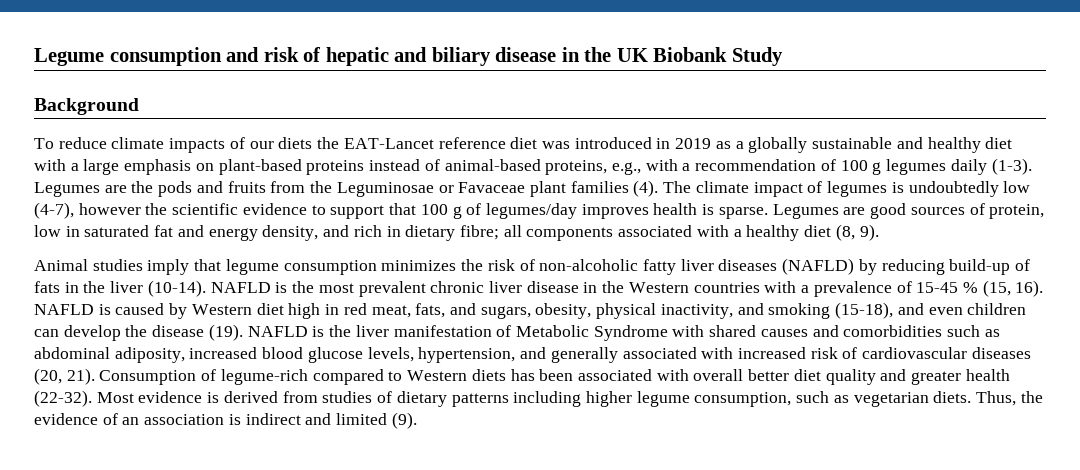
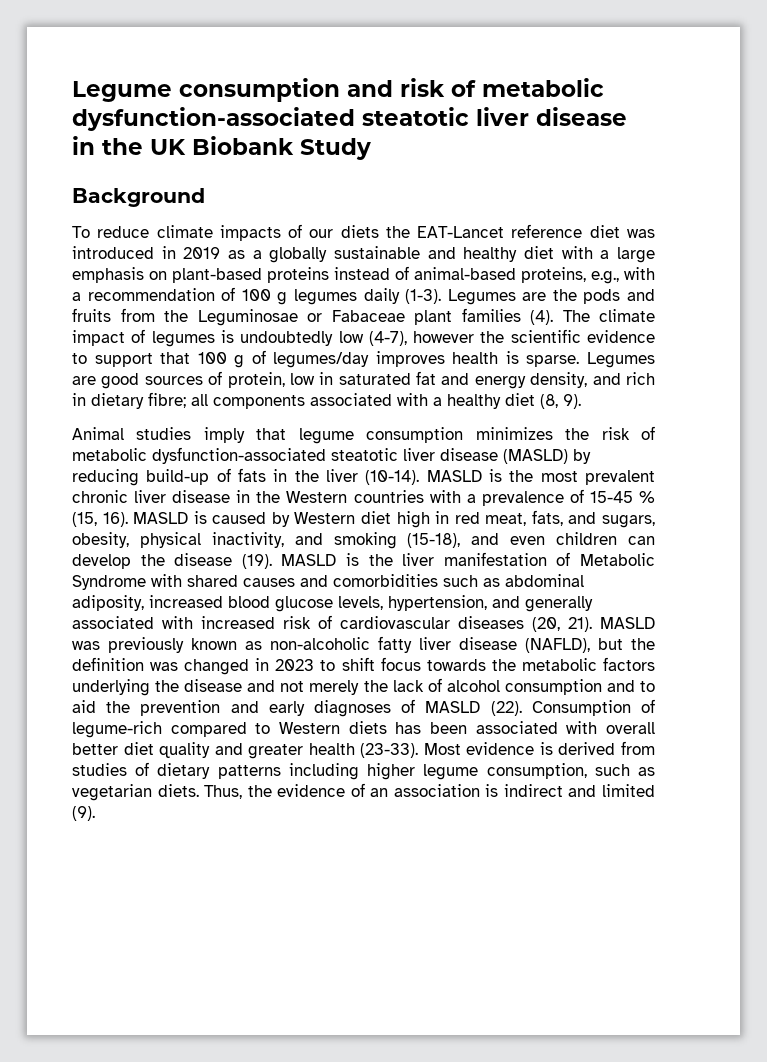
- Legume consumption and risk of hepatic and biliary disease in the UK Biobank Study
+ Legume consumption and risk of metabolic dysfunction-associated steatotic liver disease in the UK Biobank Study
- Legumes are the pods and fruits from the Leguminosae or Favaceae plant families (4).
+ Legumes are the pods and fruits from the Leguminosae or Fabaceae plant families (4).
- Animal studies imply that legume consumption minimizes the risk of non-alcoholic fatty liver diseases (NAFLD) by reducing build-up of fats in the liver (10-14).
+ Animal studies imply that legume consumption minimizes the risk of metabolic dysfunction-associated steatotic liver disease (MASLD) by reducing build-up of fats in the liver (10-14).
- NAFLD is the most prevalent chronic liver disease in the Western countries with a prevalence of 15-45 % (15, 16).
+ MASLD is the most prevalent chronic liver disease in the Western countries with a prevalence of 15-45 % (15, 16).
- NAFLD is caused by Western diet high in red meat, fats, and sugars, obesity, physical inactivity, and smoking (15-18), and even children can develop the disease (19).
+ MASLD is caused by Western diet high in red meat, fats, and sugars, obesity, physical inactivity, and smoking (15-18), and even children can develop the disease (19).
- NAFLD is the liver manifestation of Metabolic Syndrome with shared causes and comorbidities such as abdominal adiposity, increased blood glucose levels, hypertension, and generally associated with increased risk of cardiovascular diseases (20, 21).
+ MASLD is the liver manifestation of Metabolic Syndrome with shared causes and comorbidities such as abdominal adiposity, increased blood glucose levels, hypertension, and generally associated with increased risk of cardiovascular diseases (20, 21).
+ MASLD was previously known as non-alcoholic fatty liver disease (NAFLD), but the definition was changed in 2023 to shift focus towards the metabolic factors underlying the disease and not merely the lack of alcohol consumption and to aid the prevention and early diagnoses of MASLD (22).
- Consumption of legume-rich compared to Western diets has been associated with overall better diet quality and greater health (22-32).
+ Consumption of legume-rich compared to Western diets has been associated with overall better diet quality and greater health (23-33).

